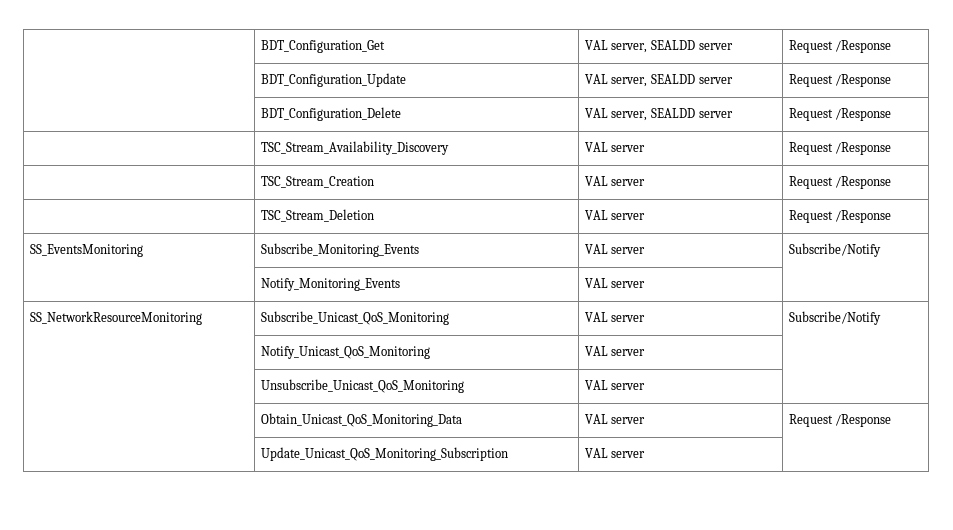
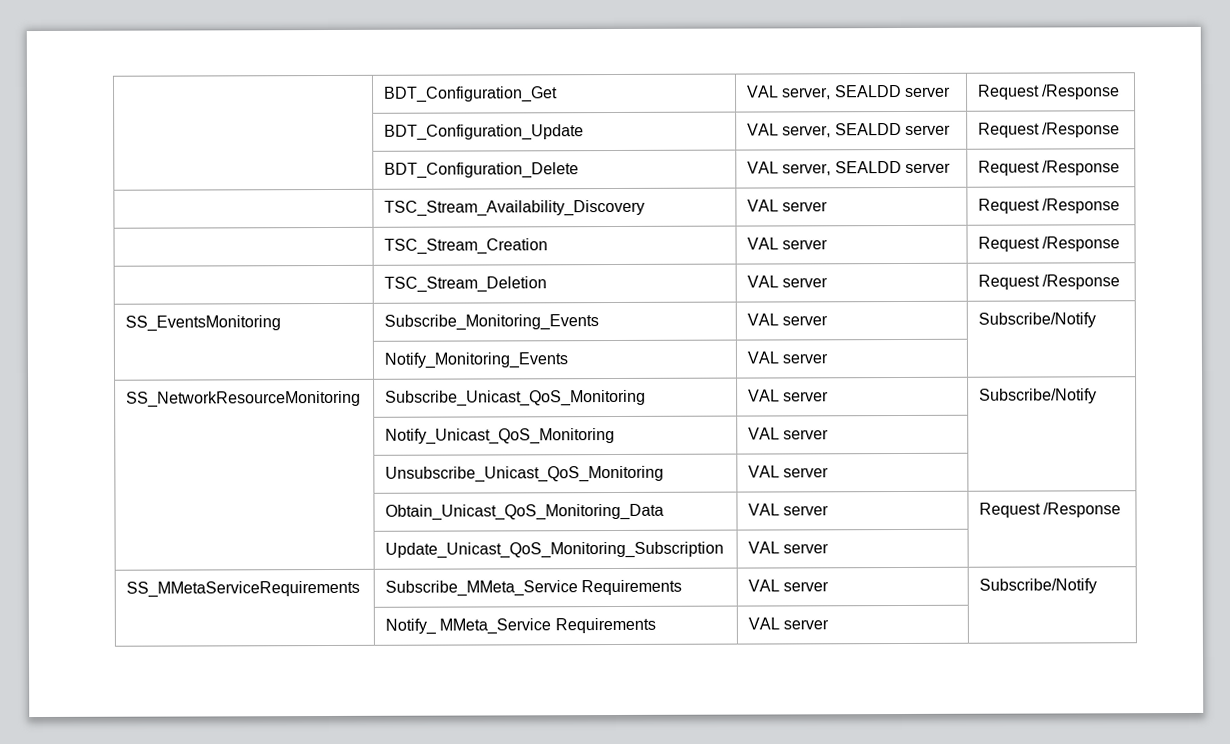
+ SS_MMetaServiceRequirements | Subscribe_MMeta_Service Requirements | VAL server | Subscribe/Notify
+ | Notify_ MMeta_Service Requirements | VAL server |

